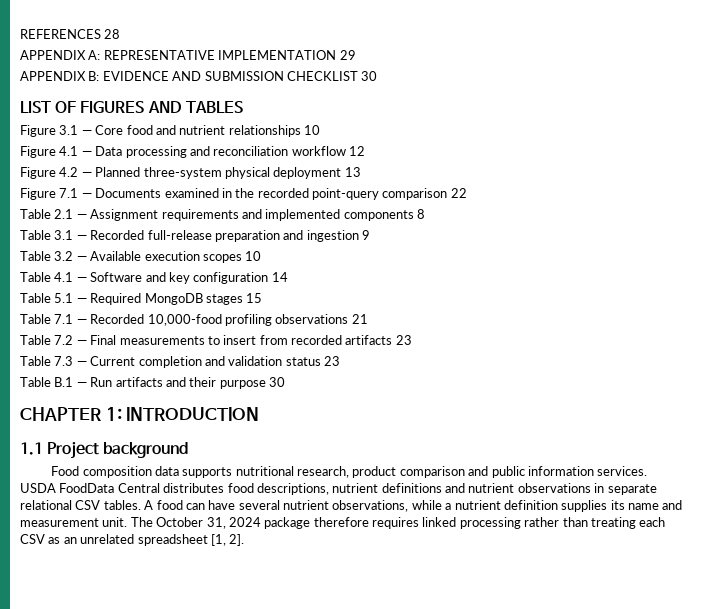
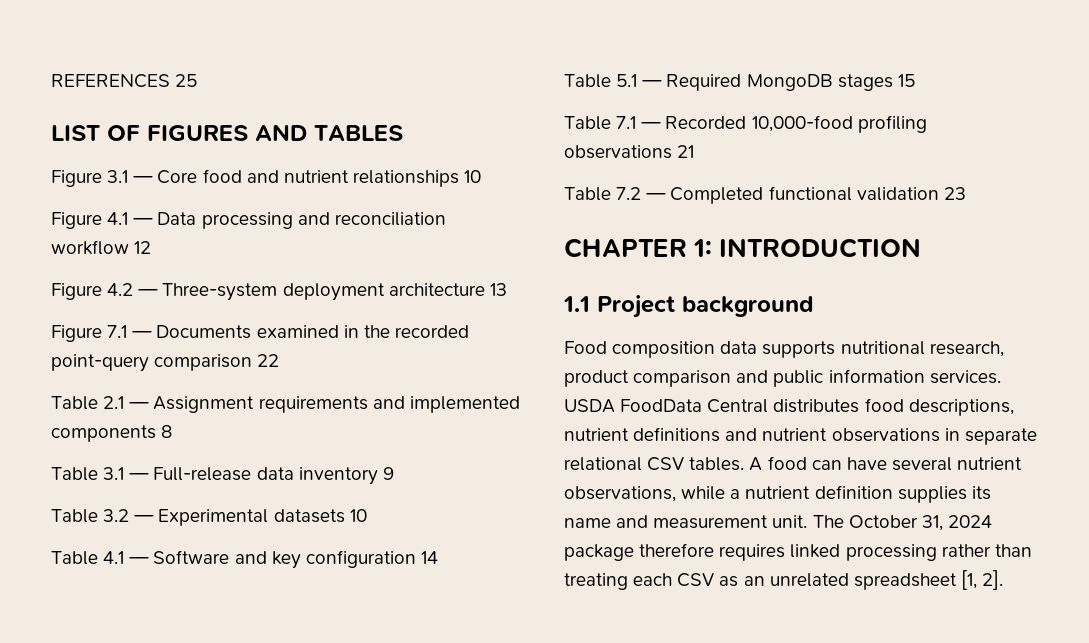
- REFERENCES 28
- APPENDIX A: REPRESENTATIVE IMPLEMENTATION 29
- APPENDIX B: EVIDENCE AND SUBMISSION CHECKLIST 30
+ REFERENCES 25
- Figure 4.2 — Planned three-system physical deployment 13
+ Figure 4.2 — Three-system deployment architecture 13
- Table 3.1 — Recorded full-release preparation and ingestion 9
+ Table 3.1 — Full-release data inventory 9
- Table 3.2 — Available execution scopes 10
+ Table 3.2 — Experimental datasets 10
- Table 7.2 — Final measurements to insert from recorded artifacts 23
- Table 7.3 — Current completion and validation status 23
- Table B.1 — Run artifacts and their purpose 30
+ Table 7.2 — Completed functional validation 23

